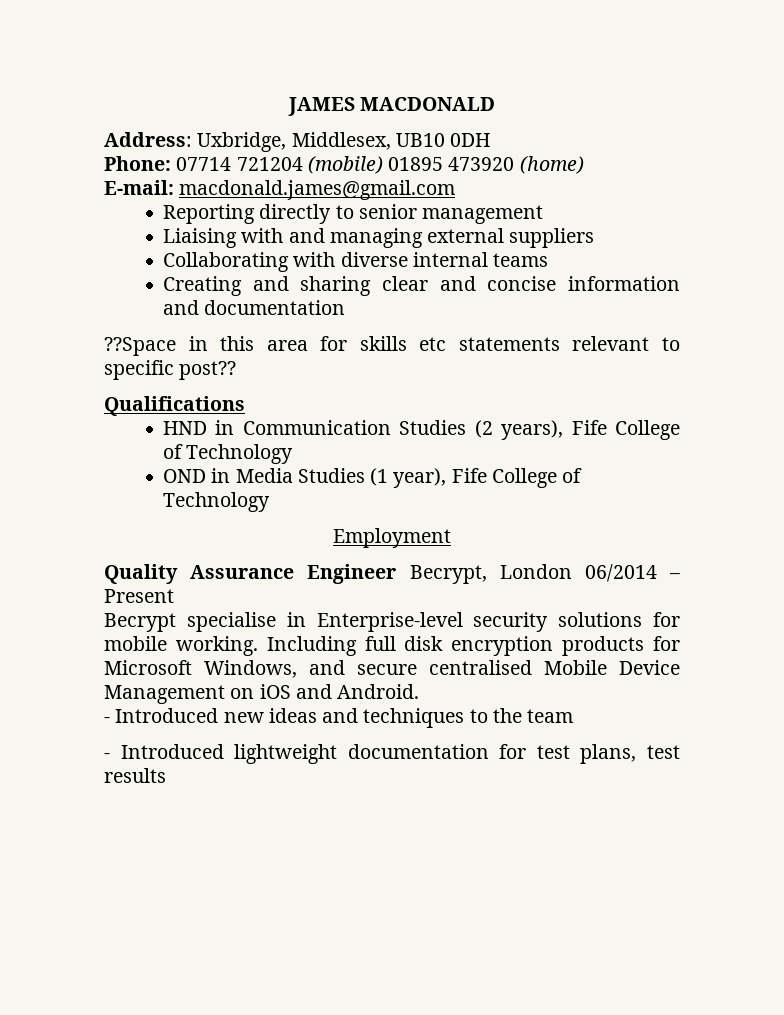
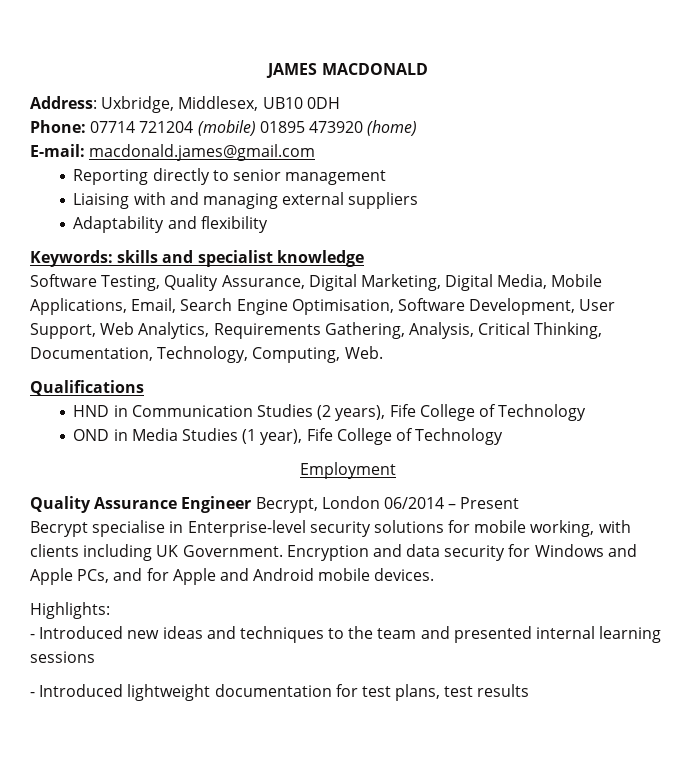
- Collaborating with diverse internal teams
- Creating and sharing clear and concise information and documentation
- ??Space in this area for skills etc statements relevant to specific post??
+ Adaptability and flexibility
+ Keywords: skills and specialist knowledge
+ Software Testing, Quality Assurance, Digital Marketing, Digital Media, Mobile Applications, Email, Search Engine Optimisation, Software Development, User Support, Web Analytics, Requirements Gathering, Analysis, Critical Thinking, Documentation, Technology, Computing, Web.
- Becrypt specialise in Enterprise-level security solutions for mobile working. Including full disk encryption products for Microsoft Windows, and secure centralised Mobile Device Management on iOS and Android.
+ Becrypt specialise in Enterprise-level security solutions for mobile working, with clients including UK Government. Encryption and data security for Windows and Apple PCs, and for Apple and Android mobile devices.
+ Highlights:
- - Introduced new ideas and techniques to the team
+ - Introduced new ideas and techniques to the team and presented internal learning sessions

